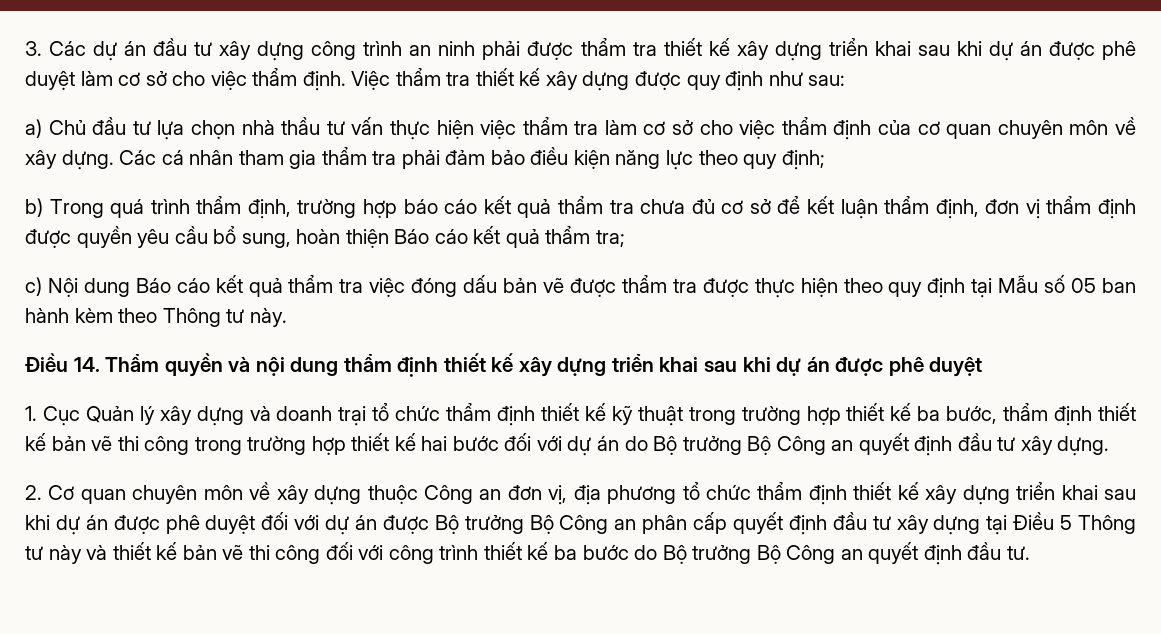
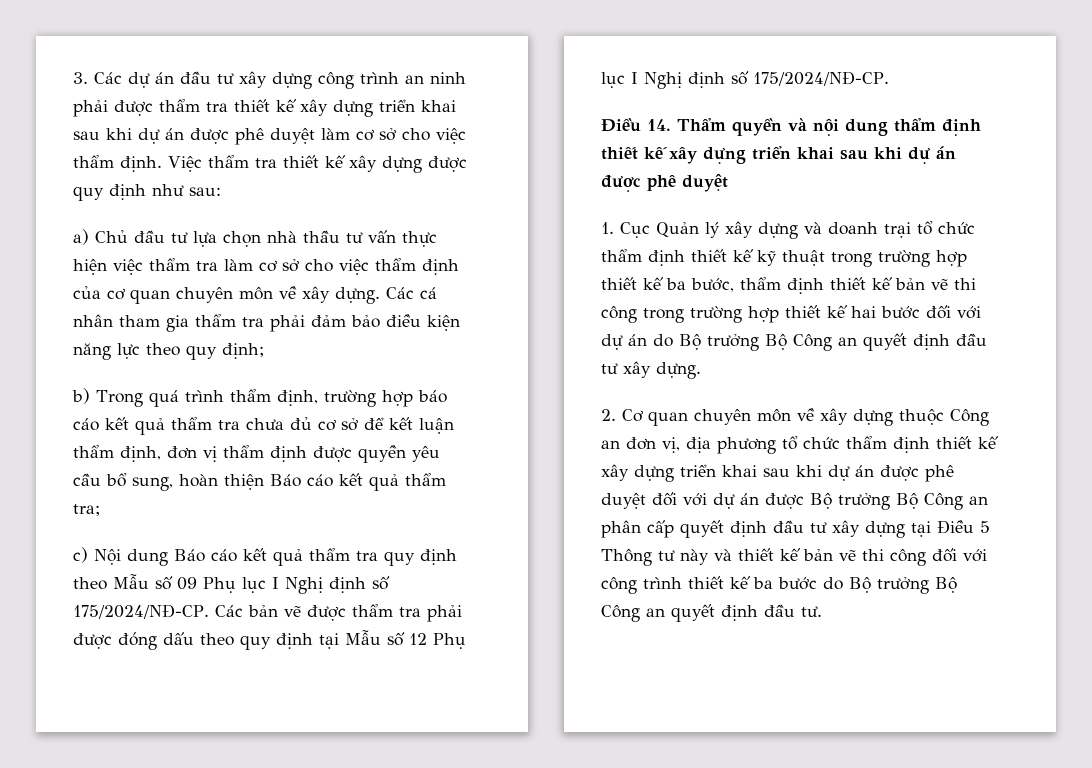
- c) Nội dung Báo cáo kết quả thẩm tra việc đóng dấu bản vẽ được thẩm tra được thực hiện theo quy định tại Mẫu số 05 ban hành kèm theo Thông tư này.
+ c) Nội dung Báo cáo kết quả thẩm tra quy định theo Mẫu số 09 Phụ lục I Nghị định số 175/2024/NĐ-CP. Các bản vẽ được thẩm tra phải được đóng dấu theo quy định tại Mẫu số 12 Phụ lục I Nghị định số 175/2024/NĐ-CP.

